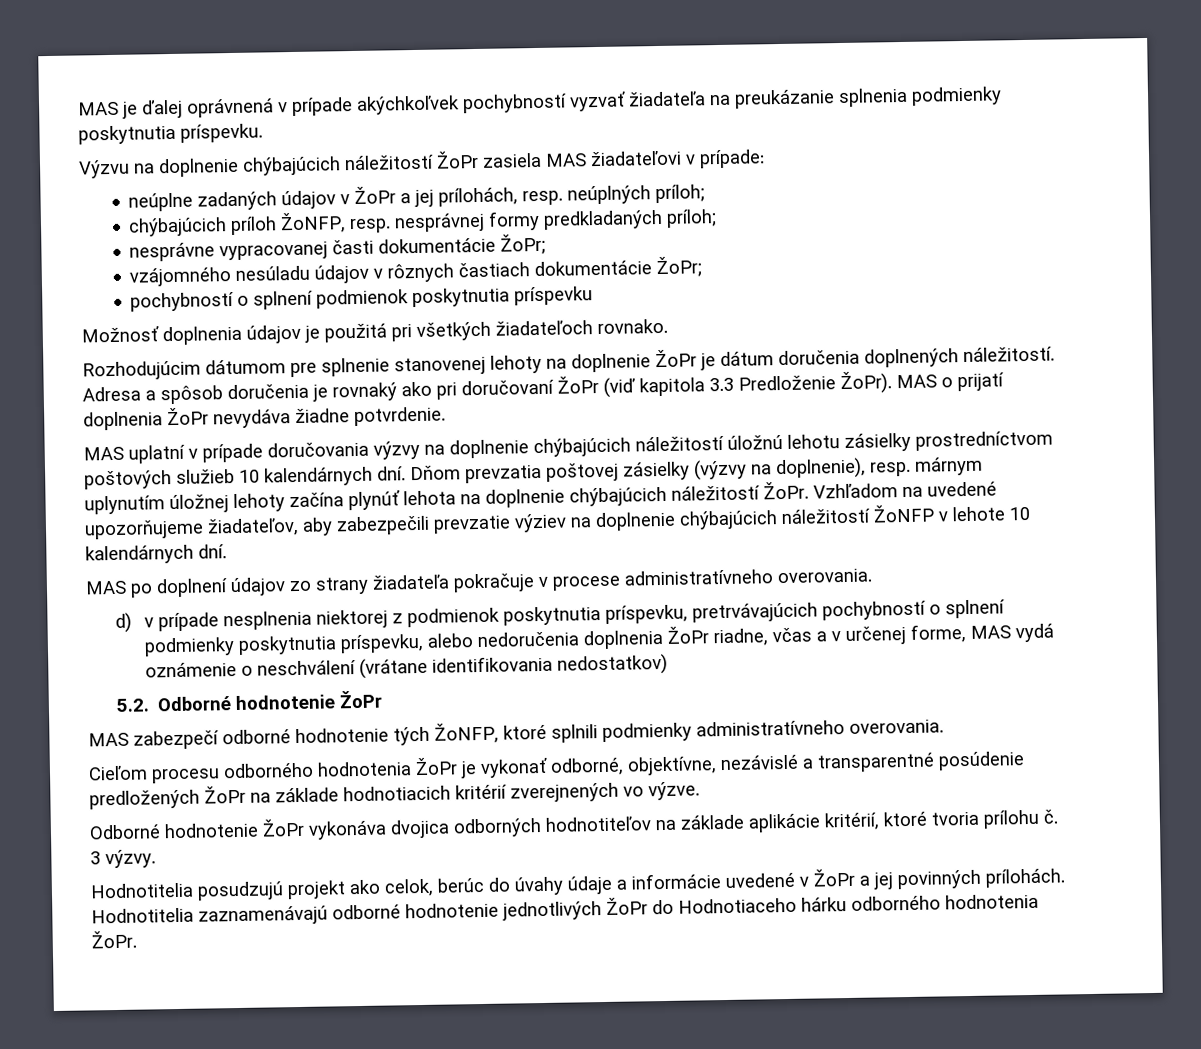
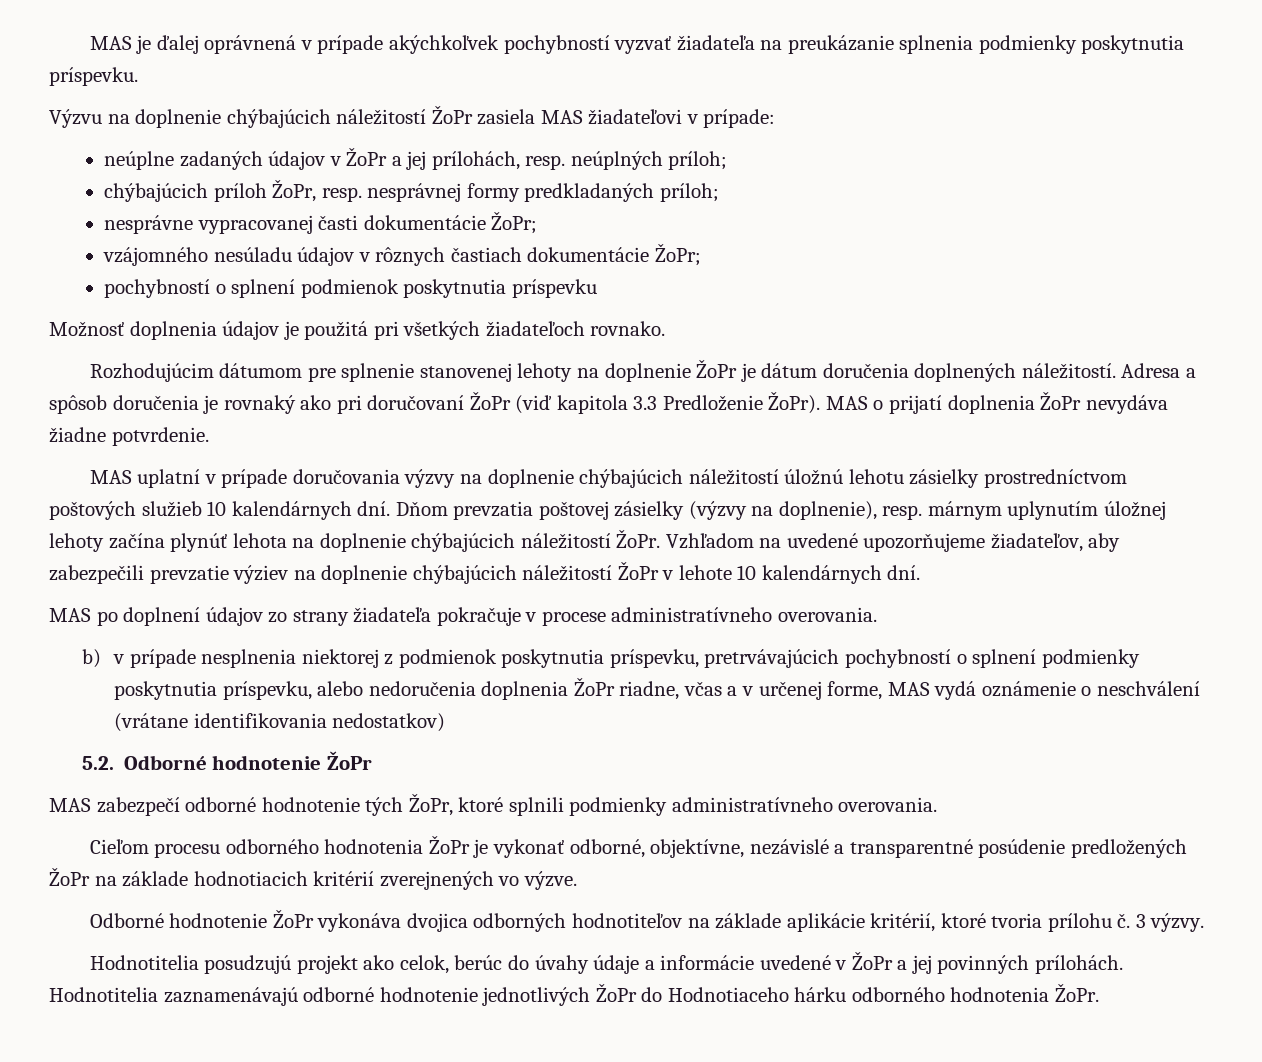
- chýbajúcich príloh ŽoNFP, resp. nesprávnej formy predkladaných príloh;
+ chýbajúcich príloh ŽoPr, resp. nesprávnej formy predkladaných príloh;
- Vzhľadom na uvedené upozorňujeme žiadateľov, aby zabezpečili prevzatie výziev na doplnenie chýbajúcich náležitostí ŽoNFP v lehote 10 kalendárnych dní.
+ Vzhľadom na uvedené upozorňujeme žiadateľov, aby zabezpečili prevzatie výziev na doplnenie chýbajúcich náležitostí ŽoPr v lehote 10 kalendárnych dní.
- d) v prípade nesplnenia niektorej z podmienok poskytnutia príspevku, pretrvávajúcich pochybností o splnení podmienky poskytnutia príspevku, alebo nedoručenia doplnenia ŽoPr riadne, včas a v určenej forme, MAS vydá oznámenie o neschválení (vrátane identifikovania nedostatkov)
+ b) v prípade nesplnenia niektorej z podmienok poskytnutia príspevku, pretrvávajúcich pochybností o splnení podmienky poskytnutia príspevku, alebo nedoručenia doplnenia ŽoPr riadne, včas a v určenej forme, MAS vydá oznámenie o neschválení (vrátane identifikovania nedostatkov)
- MAS zabezpečí odborné hodnotenie tých ŽoNFP, ktoré splnili podmienky administratívneho overovania.
+ MAS zabezpečí odborné hodnotenie tých ŽoPr, ktoré splnili podmienky administratívneho overovania.

